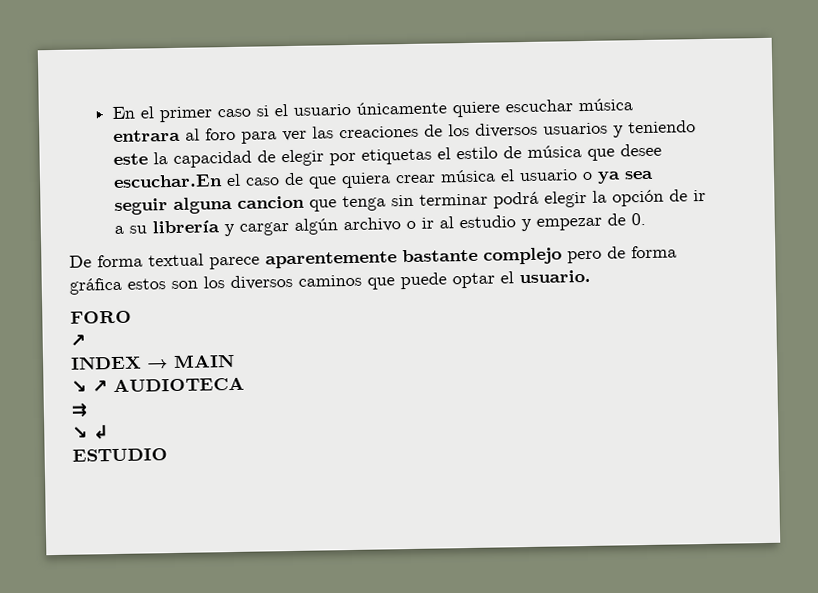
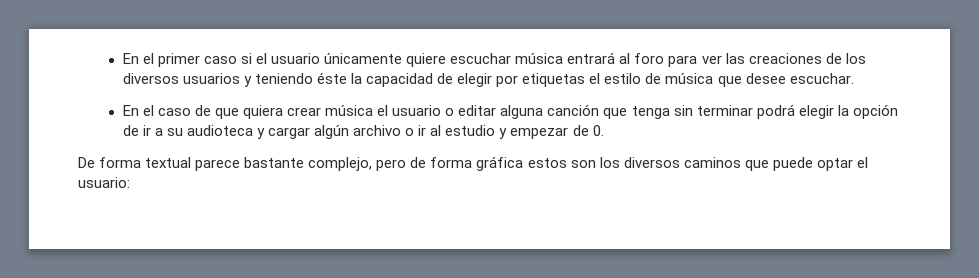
- En el primer caso si el usuario únicamente quiere escuchar música entrara al foro para ver las creaciones de los diversos usuarios y teniendo este la capacidad de elegir por etiquetas el estilo de música que desee escuchar.En el caso de que quiera crear música el usuario o ya sea seguir alguna cancion que tenga sin terminar podrá elegir la opción de ir a su librería y cargar algún archivo o ir al estudio y empezar de 0.
+ En el primer caso si el usuario únicamente quiere escuchar música entrará al foro para ver las creaciones de los diversos usuarios y teniendo éste la capacidad de elegir por etiquetas el estilo de música que desee escuchar.
+ En el caso de que quiera crear música el usuario o editar alguna canción que tenga sin terminar podrá elegir la opción de ir a su audioteca y cargar algún archivo o ir al estudio y empezar de 0.
- De forma textual parece aparentemente bastante complejo pero de forma gráfica estos son los diversos caminos que puede optar el usuario.
- FORO
- ↗
- INDEX → MAIN
- ↘ ↗ AUDIOTECA
- ⇉
- ↘ ↲
- ESTUDIO
+ De forma textual parece bastante complejo, pero de forma gráfica estos son los diversos caminos que puede optar el usuario:

